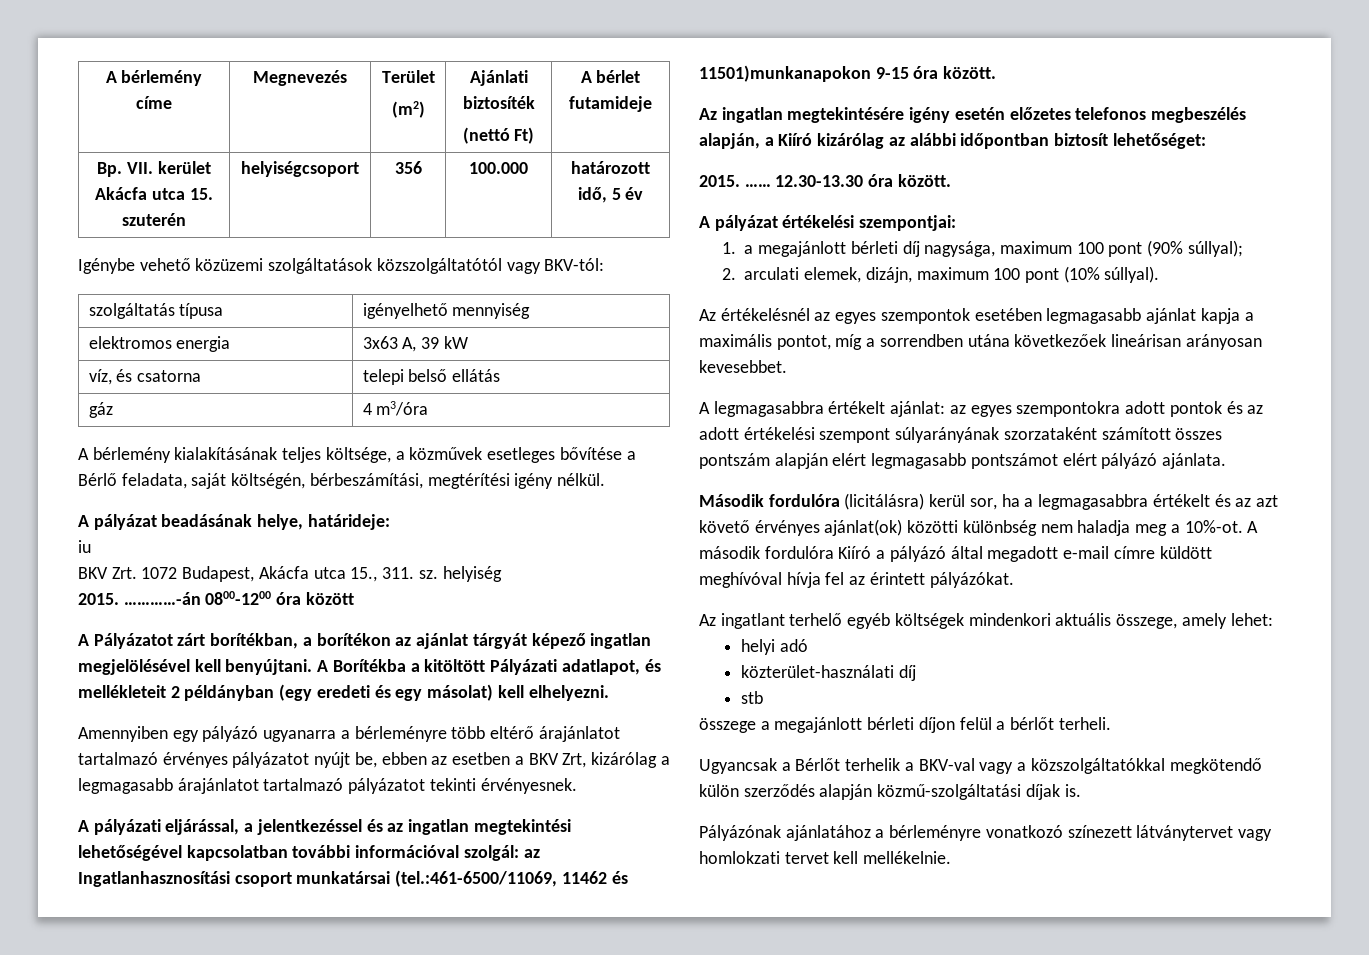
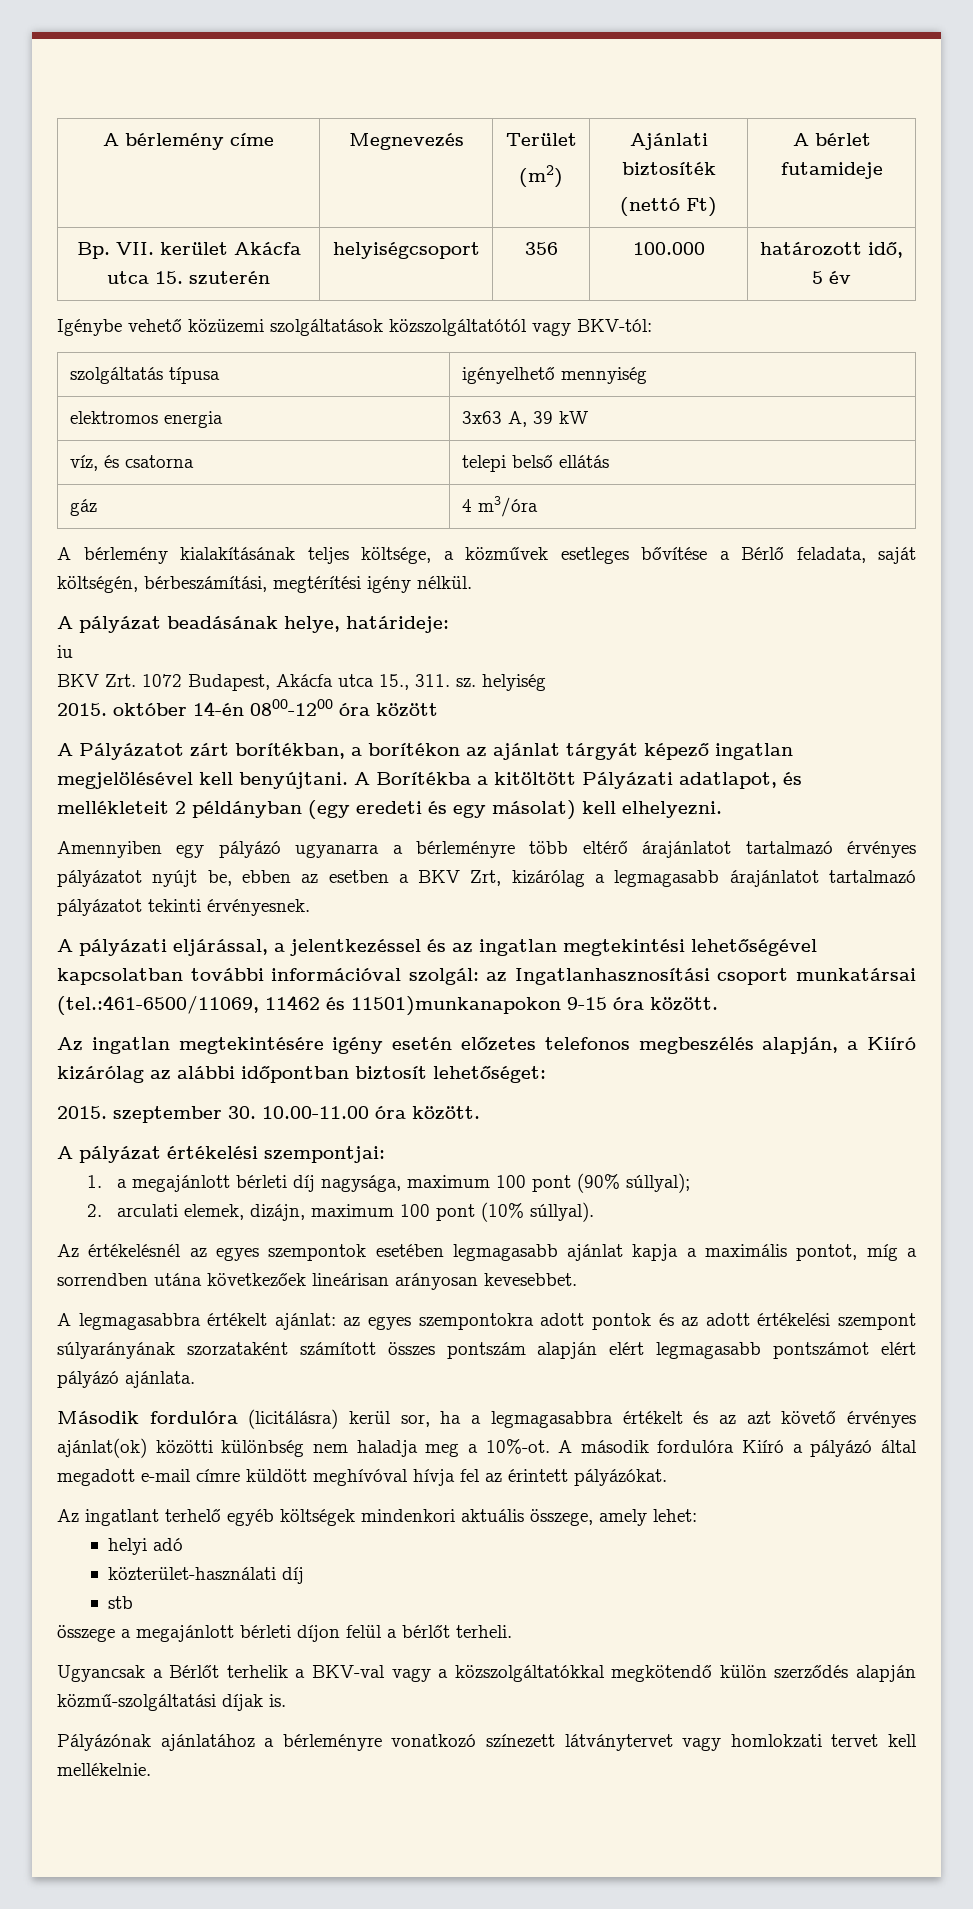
- 2015. …………-án 0800-1200 óra között
+ 2015. október 14-én 0800-1200 óra között
- 2015. …… 12.30-13.30 óra között.
+ 2015. szeptember 30. 10.00-11.00 óra között.

